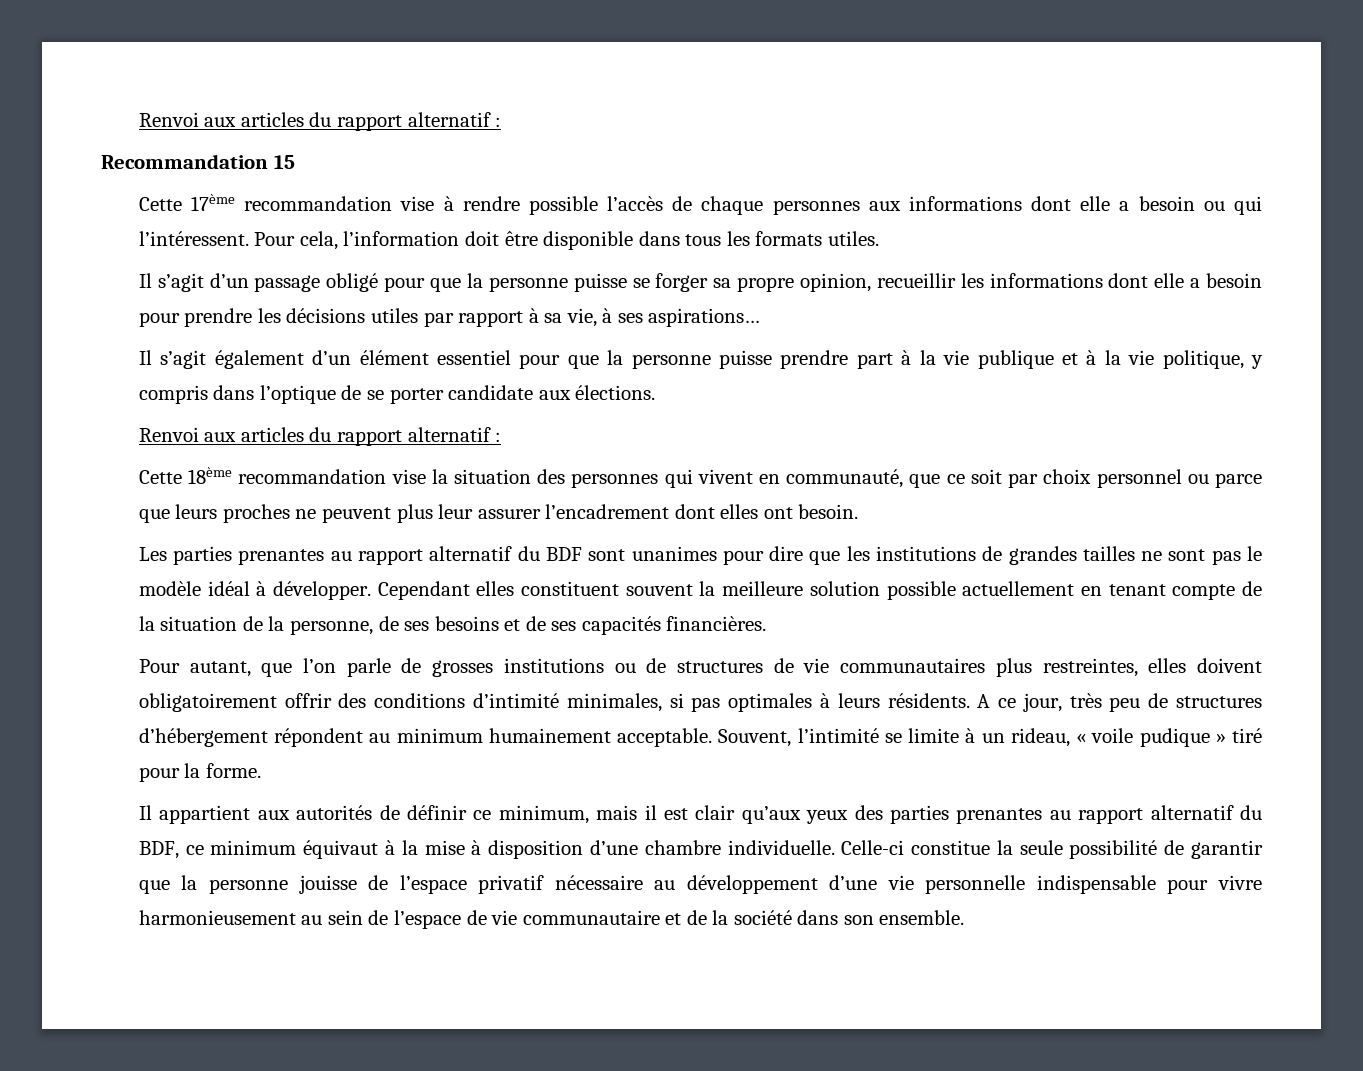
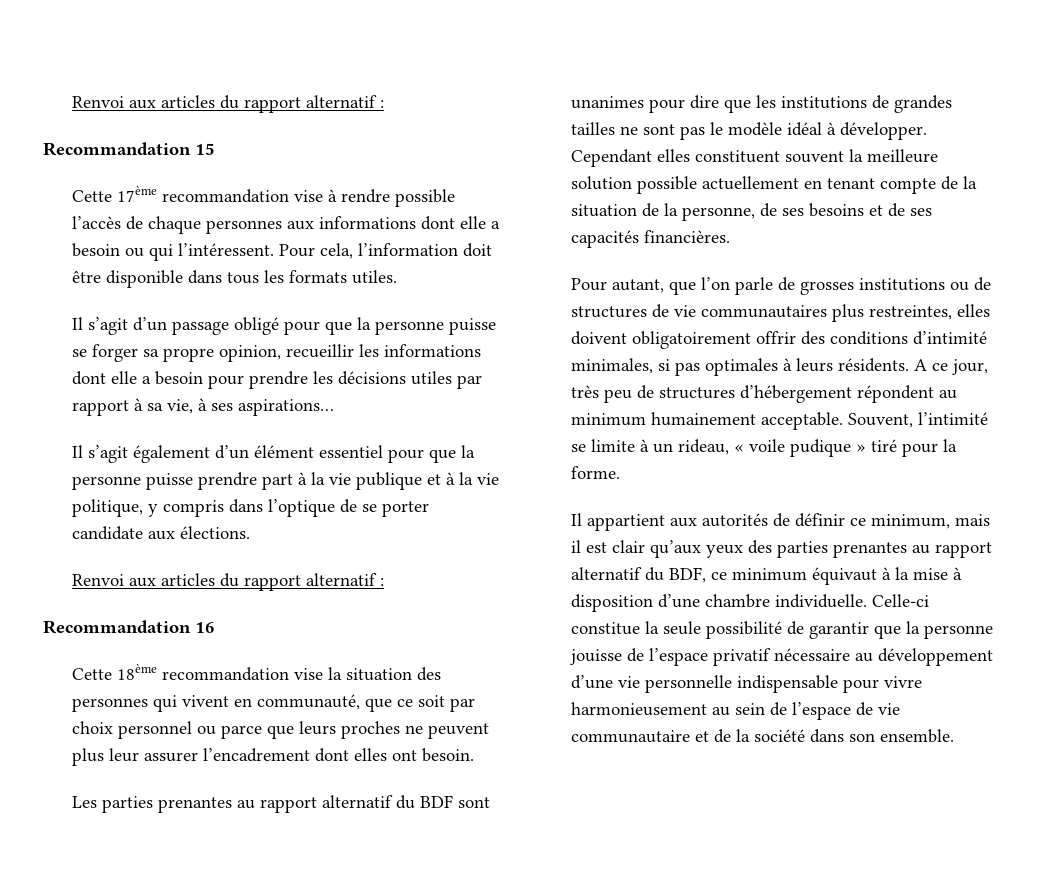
+ Recommandation 16

